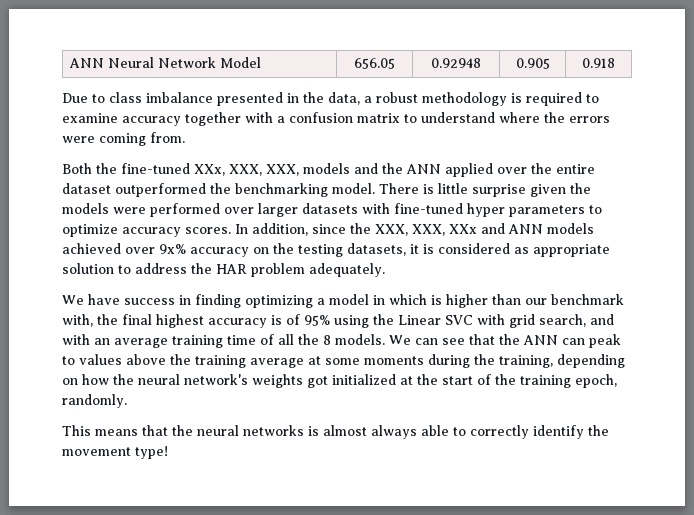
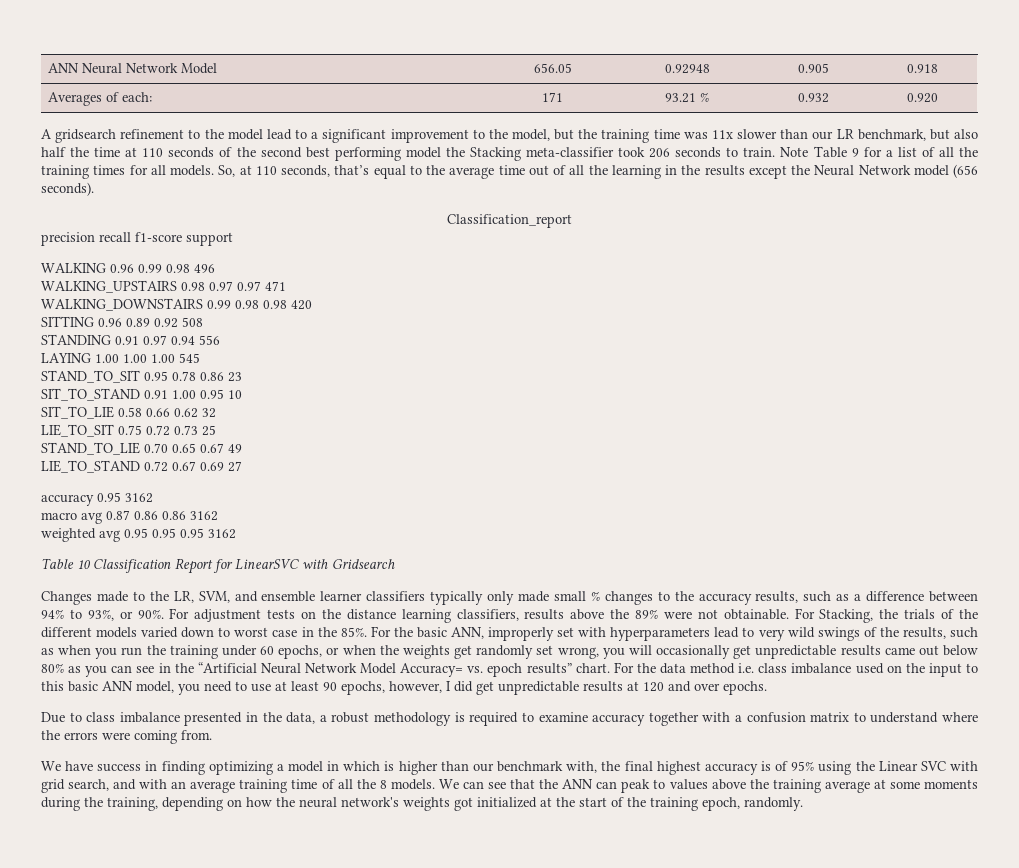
+ Averages of each: | 171 | 93.21 % | 0.932 | 0.920
+ A gridsearch refinement to the model lead to a significant improvement to the model, but the training time was 11x slower than our LR benchmark, but also half the time at 110 seconds of the second best performing model the Stacking meta-classifier took 206 seconds to train. Note Table 9 for a list of all the training times for all models. So, at 110 seconds, that’s equal to the average time out of all the learning in the results except the Neural Network model (656 seconds).
+ Classification_report
+ precision recall f1-score support
+ WALKING 0.96 0.99 0.98 496
+ WALKING_UPSTAIRS 0.98 0.97 0.97 471
+ WALKING_DOWNSTAIRS 0.99 0.98 0.98 420
+ SITTING 0.96 0.89 0.92 508
+ STANDING 0.91 0.97 0.94 556
+ LAYING 1.00 1.00 1.00 545
+ STAND_TO_SIT 0.95 0.78 0.86 23
+ SIT_TO_STAND 0.91 1.00 0.95 10
+ SIT_TO_LIE 0.58 0.66 0.62 32
+ LIE_TO_SIT 0.75 0.72 0.73 25
+ STAND_TO_LIE 0.70 0.65 0.67 49
+ LIE_TO_STAND 0.72 0.67 0.69 27
+ accuracy 0.95 3162
+ macro avg 0.87 0.86 0.86 3162
+ weighted avg 0.95 0.95 0.95 3162
+ Table 10 Classification Report for LinearSVC with Gridsearch
+ Changes made to the LR, SVM, and ensemble learner classifiers typically only made small % changes to the accuracy results, such as a difference between 94% to 93%, or 90%. For adjustment tests on the distance learning classifiers, results above the 89% were not obtainable. For Stacking, the trials of the different models varied down to worst case in the 85%. For the basic ANN, improperly set with hyperparameters lead to very wild swings of the results, such as when you run the training under 60 epochs, or when the weights get randomly set wrong, you will occasionally get unpredictable results came out below 80% as you can see in the “Artificial Neural Network Model Accuracy= vs. epoch results” chart. For the data method i.e. class imbalance used on the input to this basic ANN model, you need to use at least 90 epochs, however, I did get unpredictable results at 120 and over epochs.
- Both the fine-tuned XXx, XXX, XXX, models and the ANN applied over the entire dataset outperformed the benchmarking model. There is little surprise given the models were performed over larger datasets with fine-tuned hyper parameters to optimize accuracy scores. In addition, since the XXX, XXX, XXx and ANN models achieved over 9x% accuracy on the testing datasets, it is considered as appropriate solution to address the HAR problem adequately.
- This means that the neural networks is almost always able to correctly identify the movement type!

